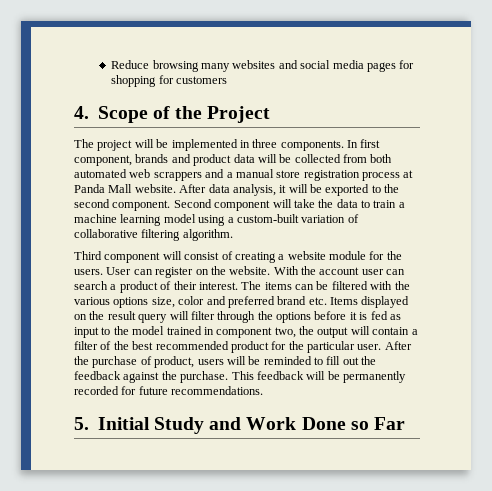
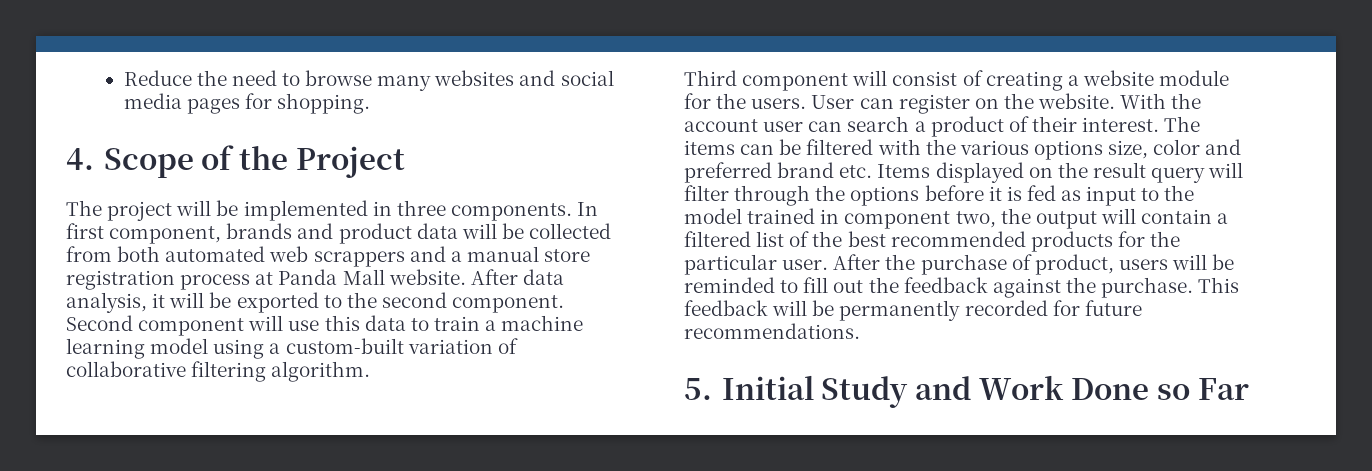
- Reduce browsing many websites and social media pages for shopping for customers
+ Reduce the need to browse many websites and social media pages for shopping.
- Second component will take the data to train a machine learning model using a custom-built variation of collaborative filtering algorithm.
+ Second component will use this data to train a machine learning model using a custom-built variation of collaborative filtering algorithm.
- The items can be filtered with the various options size, color and preferred brand etc. Items displayed on the result query will filter through the options before it is fed as input to the model trained in component two, the output will contain a filter of the best recommended product for the particular user.
+ The items can be filtered with the various options size, color and preferred brand etc. Items displayed on the result query will filter through the options before it is fed as input to the model trained in component two, the output will contain a filtered list of the best recommended products for the particular user.

